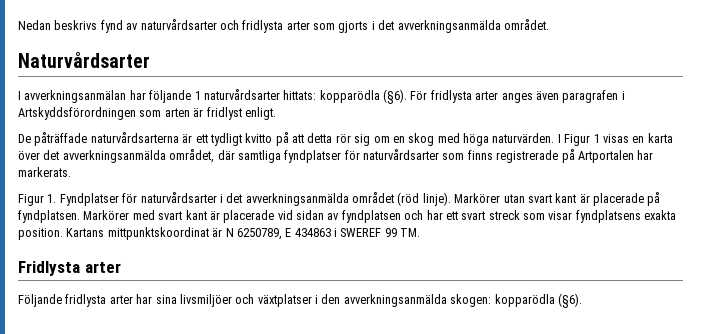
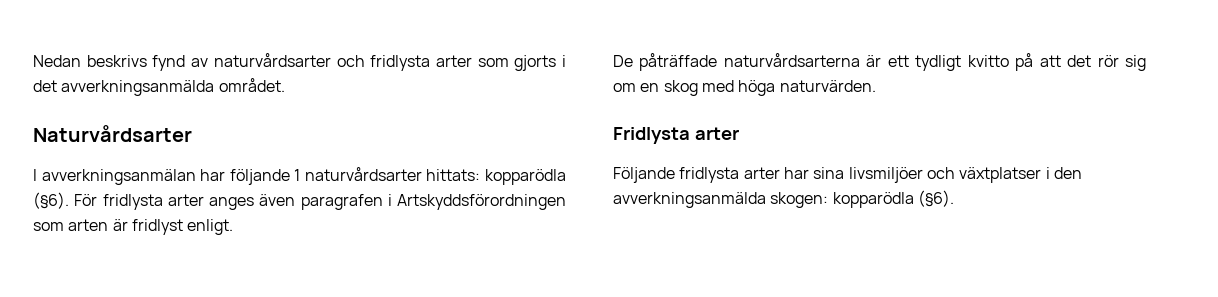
- De påträffade naturvårdsarterna är ett tydligt kvitto på att detta rör sig om en skog med höga naturvärden. I Figur 1 visas en karta över det avverkningsanmälda området, där samtliga fyndplatser för naturvårdsarter som finns registrerade på Artportalen har markerats.
- Figur 1. Fyndplatser för naturvårdsarter i det avverkningsanmälda området (röd linje). Markörer utan svart kant är placerade på fyndplatsen. Markörer med svart kant är placerade vid sidan av fyndplatsen och har ett svart streck som visar fyndplatsens exakta position. Kartans mittpunktskoordinat är N 6250789, E 434863 i SWEREF 99 TM.
+ De påträffade naturvårdsarterna är ett tydligt kvitto på att det rör sig om en skog med höga naturvärden.

